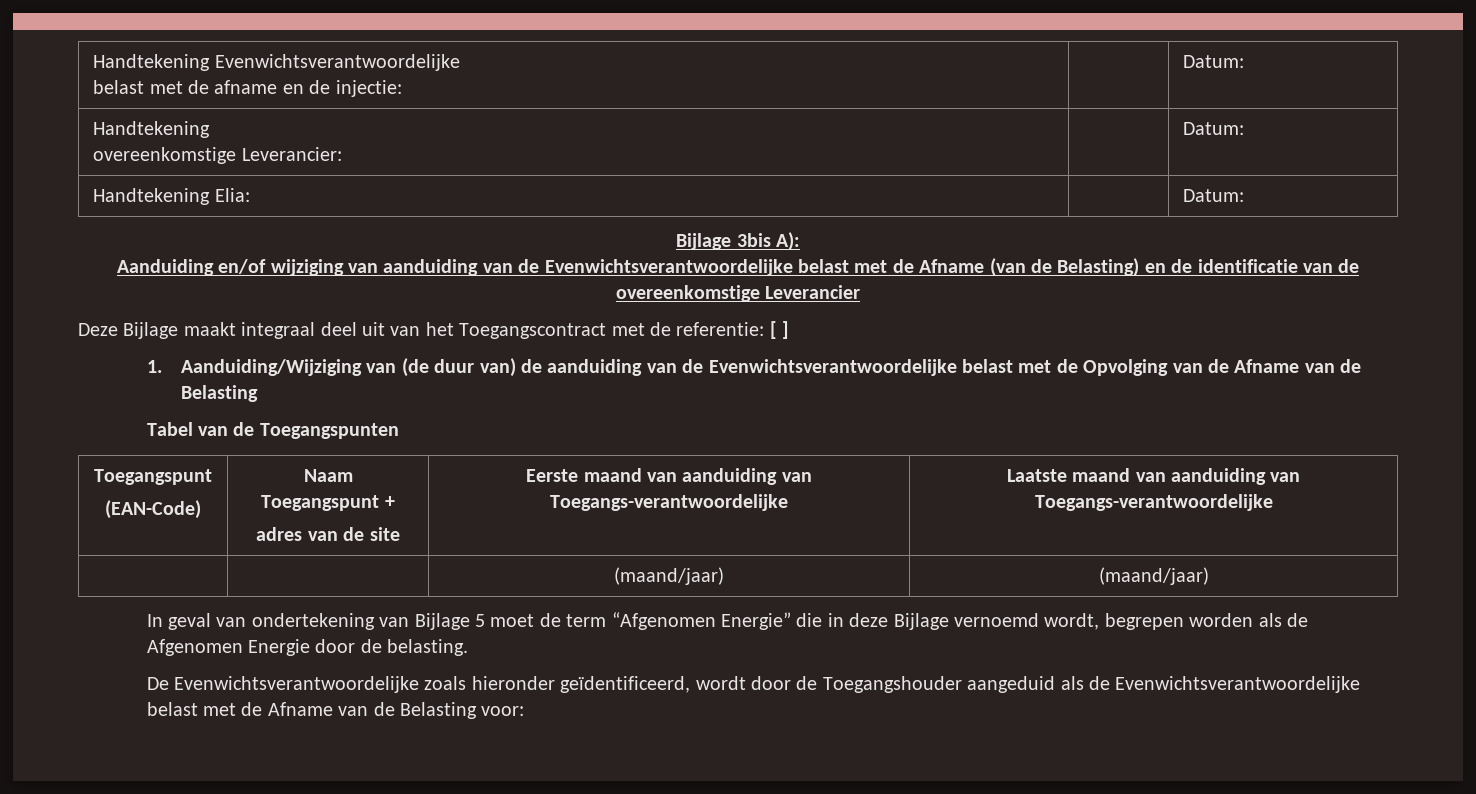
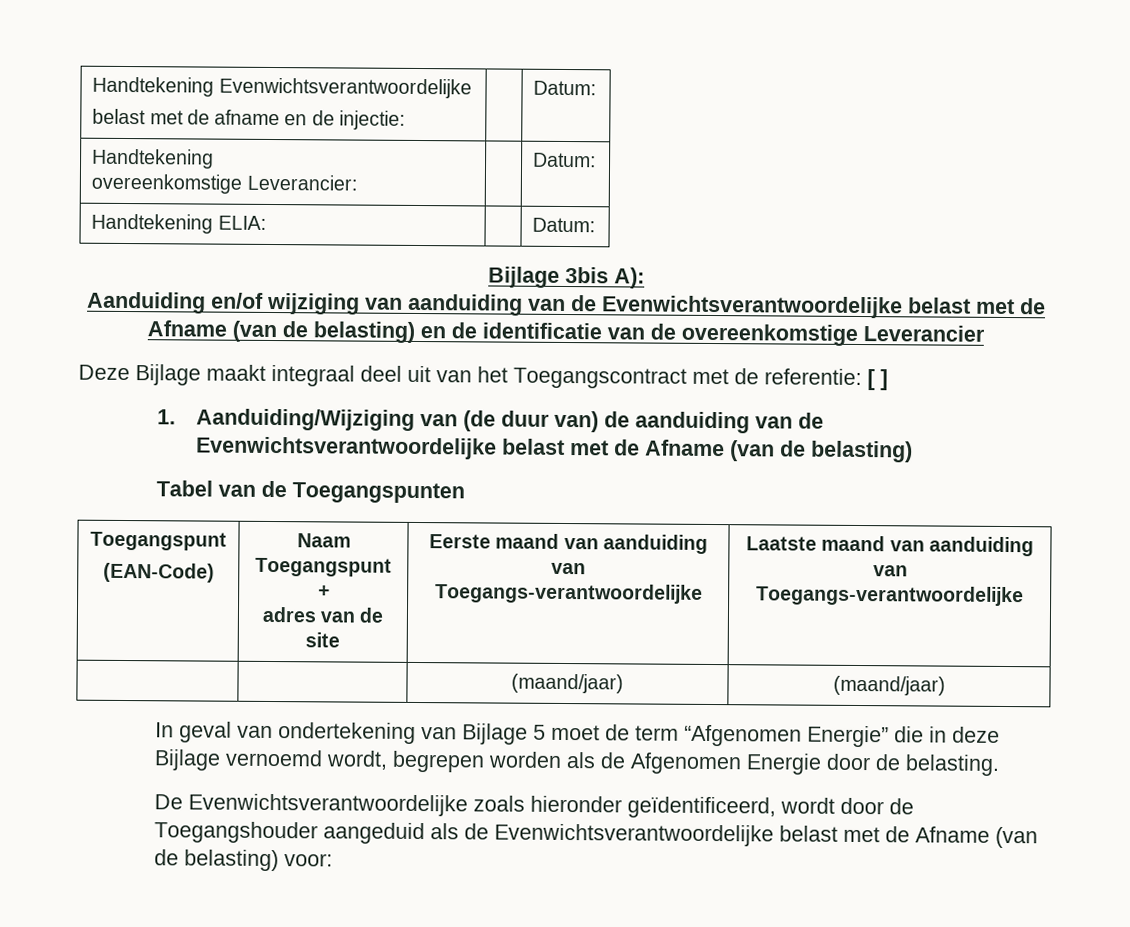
- Handtekening Elia: | | Datum:
+ Handtekening ELIA: | | Datum:
- Aanduiding en/of wijziging van aanduiding van de Evenwichtsverantwoordelijke belast met de Afname (van de Belasting) en de identificatie van de overeenkomstige Leverancier
+ Aanduiding en/of wijziging van aanduiding van de Evenwichtsverantwoordelijke belast met de Afname (van de belasting) en de identificatie van de overeenkomstige Leverancier
- 1. Aanduiding/Wijziging van (de duur van) de aanduiding van de Evenwichtsverantwoordelijke belast met de Opvolging van de Afname van de Belasting
+ 1. Aanduiding/Wijziging van (de duur van) de aanduiding van de Evenwichtsverantwoordelijke belast met de Afname (van de belasting)
- De Evenwichtsverantwoordelijke zoals hieronder geïdentificeerd, wordt door de Toegangshouder aangeduid als de Evenwichtsverantwoordelijke belast met de Afname van de Belasting voor:
+ De Evenwichtsverantwoordelijke zoals hieronder geïdentificeerd, wordt door de Toegangshouder aangeduid als de Evenwichtsverantwoordelijke belast met de Afname (van de belasting) voor:

